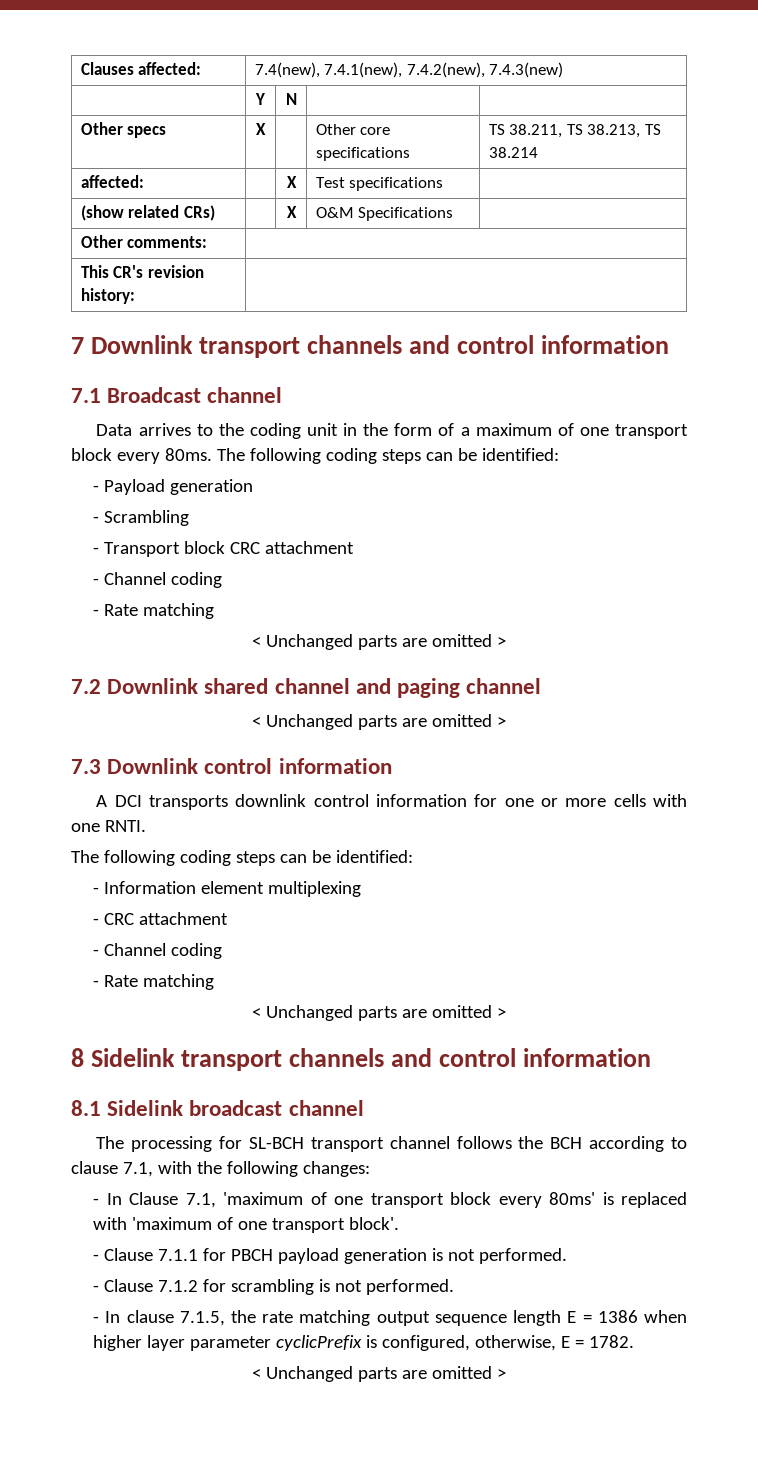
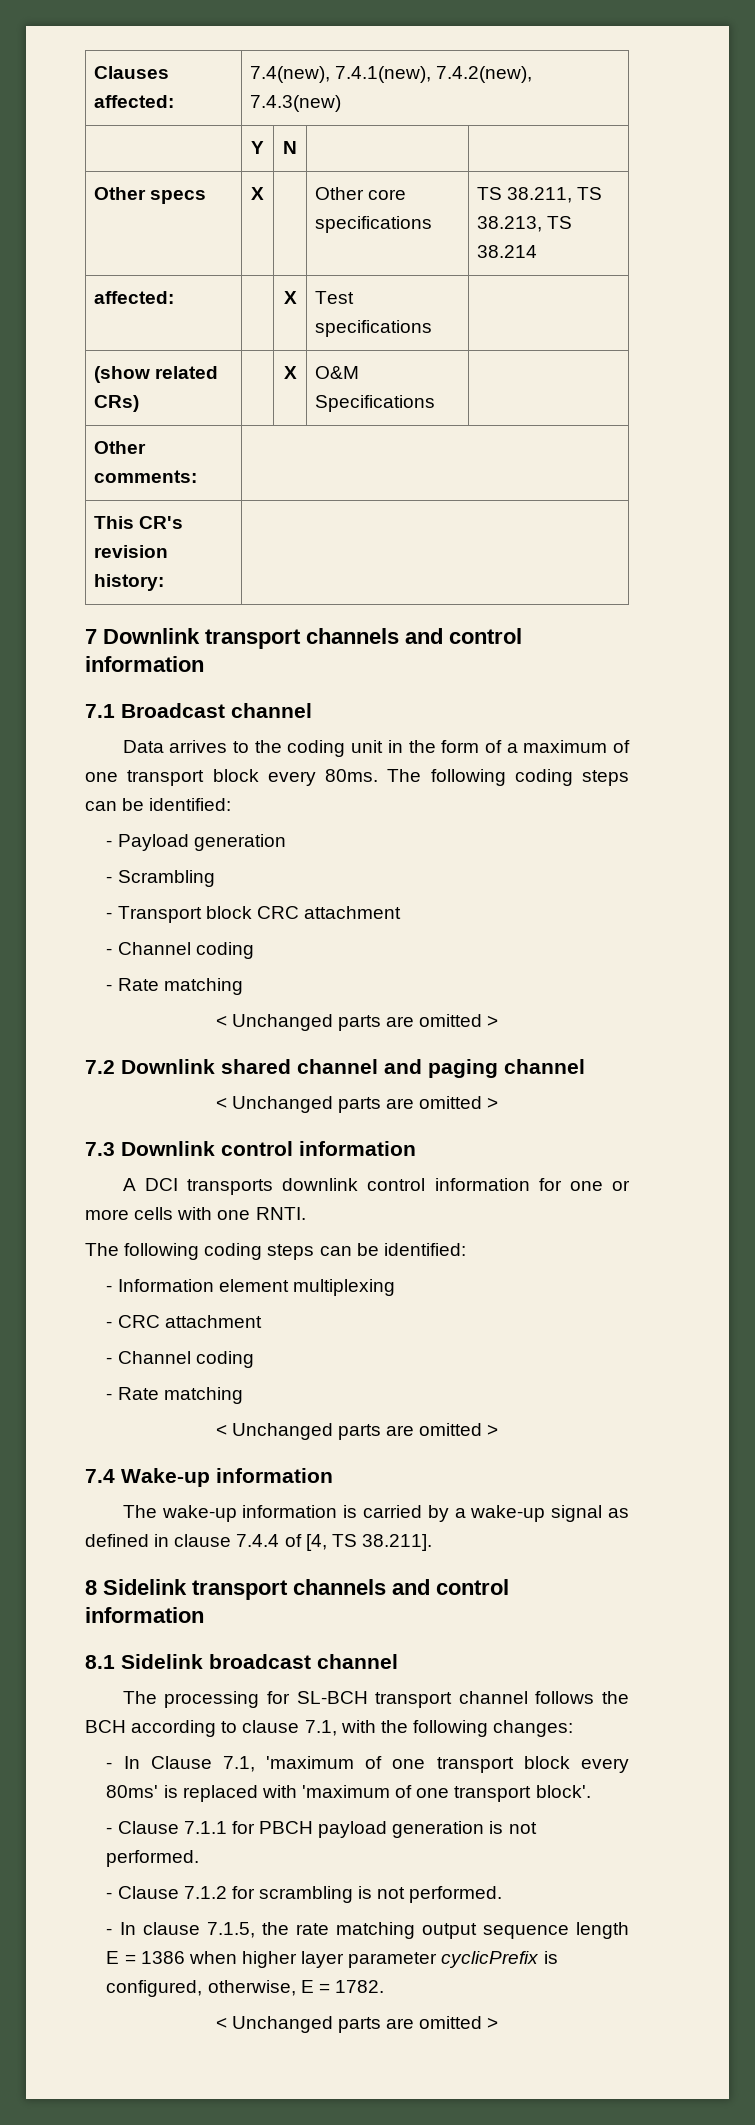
+ 7.4 Wake-up information
+ The wake-up information is carried by a wake-up signal as defined in clause 7.4.4 of [4, TS 38.211].

